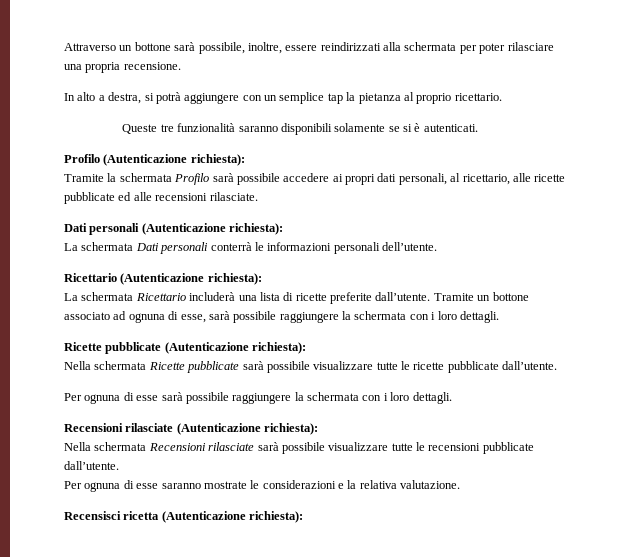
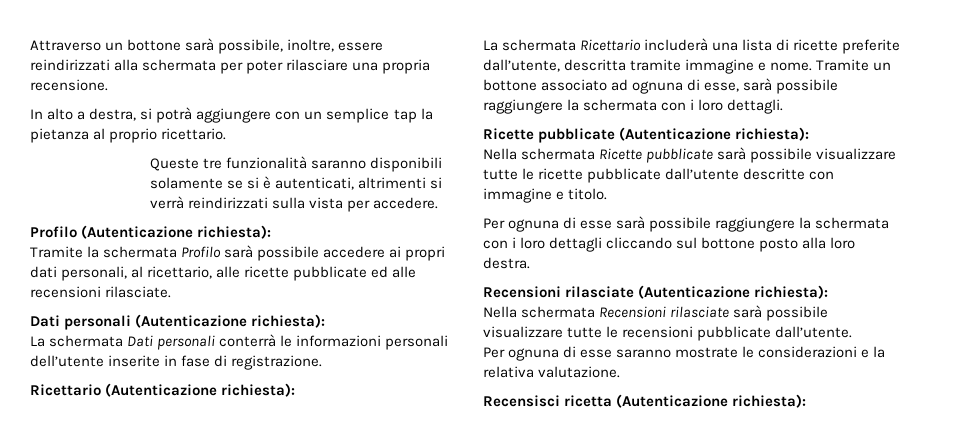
- Queste tre funzionalità saranno disponibili solamente se si è autenticati.
+ Queste tre funzionalità saranno disponibili solamente se si è autenticati, altrimenti si verrà reindirizzati sulla vista per accedere.
- La schermata Dati personali conterrà le informazioni personali dell’utente.
+ La schermata Dati personali conterrà le informazioni personali dell’utente inserite in fase di registrazione.
- La schermata Ricettario includerà una lista di ricette preferite dall’utente.
+ La schermata Ricettario includerà una lista di ricette preferite dall’utente, descritta tramite immagine e nome.
- Nella schermata Ricette pubblicate sarà possibile visualizzare tutte le ricette pubblicate dall’utente.
+ Nella schermata Ricette pubblicate sarà possibile visualizzare tutte le ricette pubblicate dall’utente descritte con immagine e titolo.
- Per ognuna di esse sarà possibile raggiungere la schermata con i loro dettagli.
+ Per ognuna di esse sarà possibile raggiungere la schermata con i loro dettagli cliccando sul bottone posto alla loro destra.

